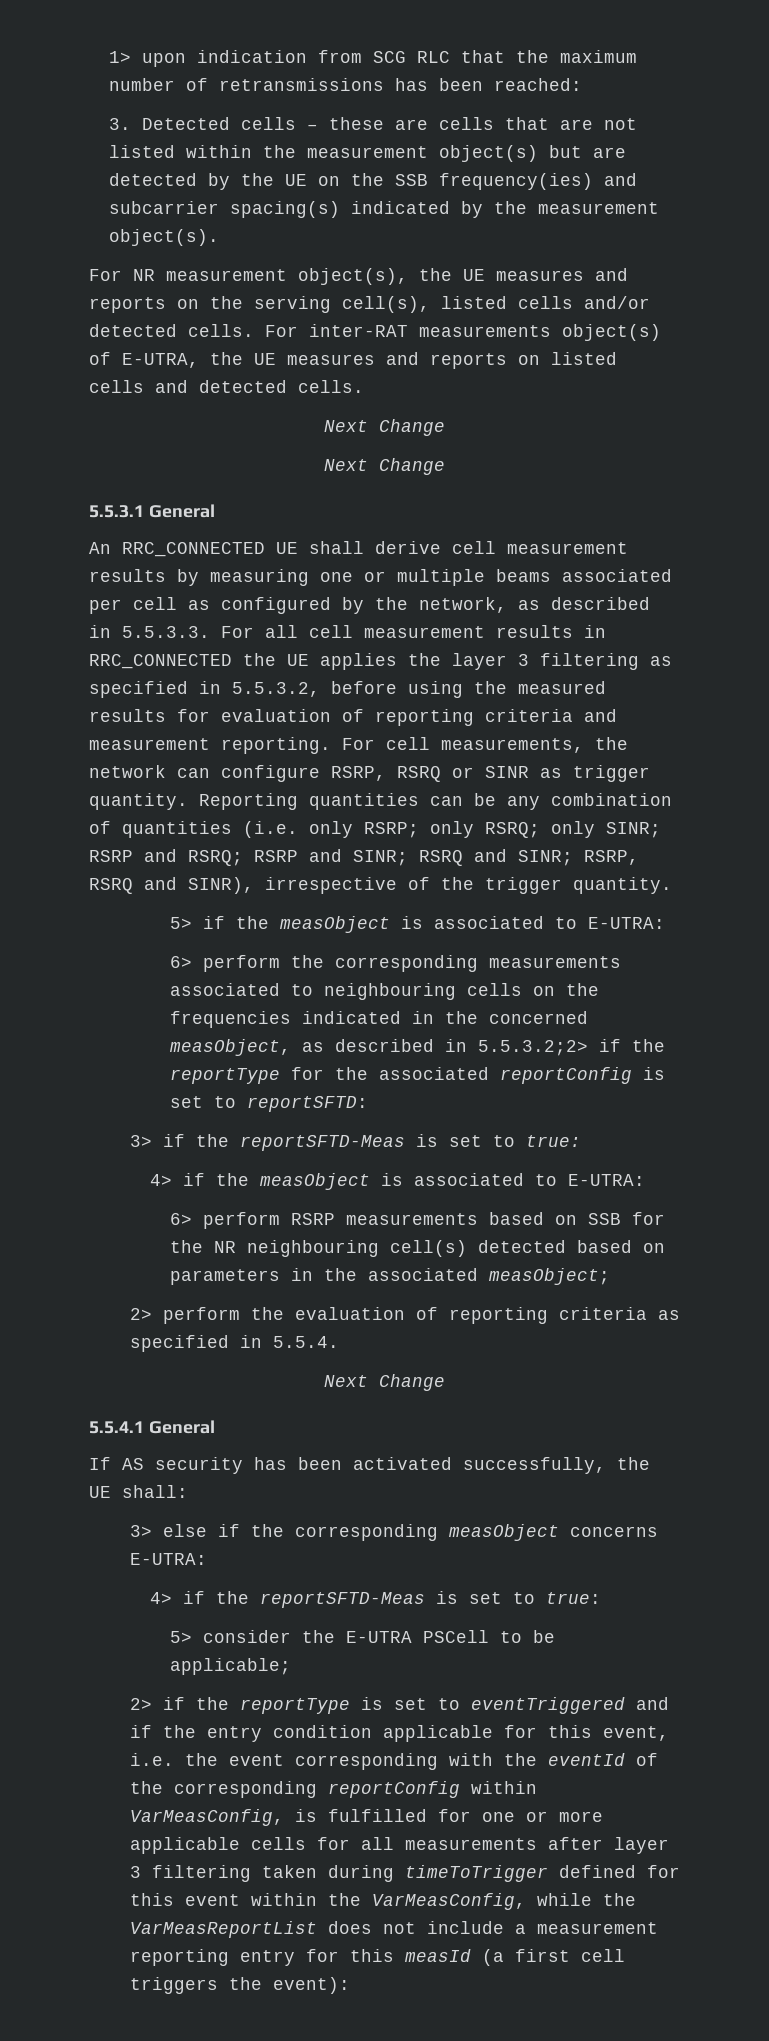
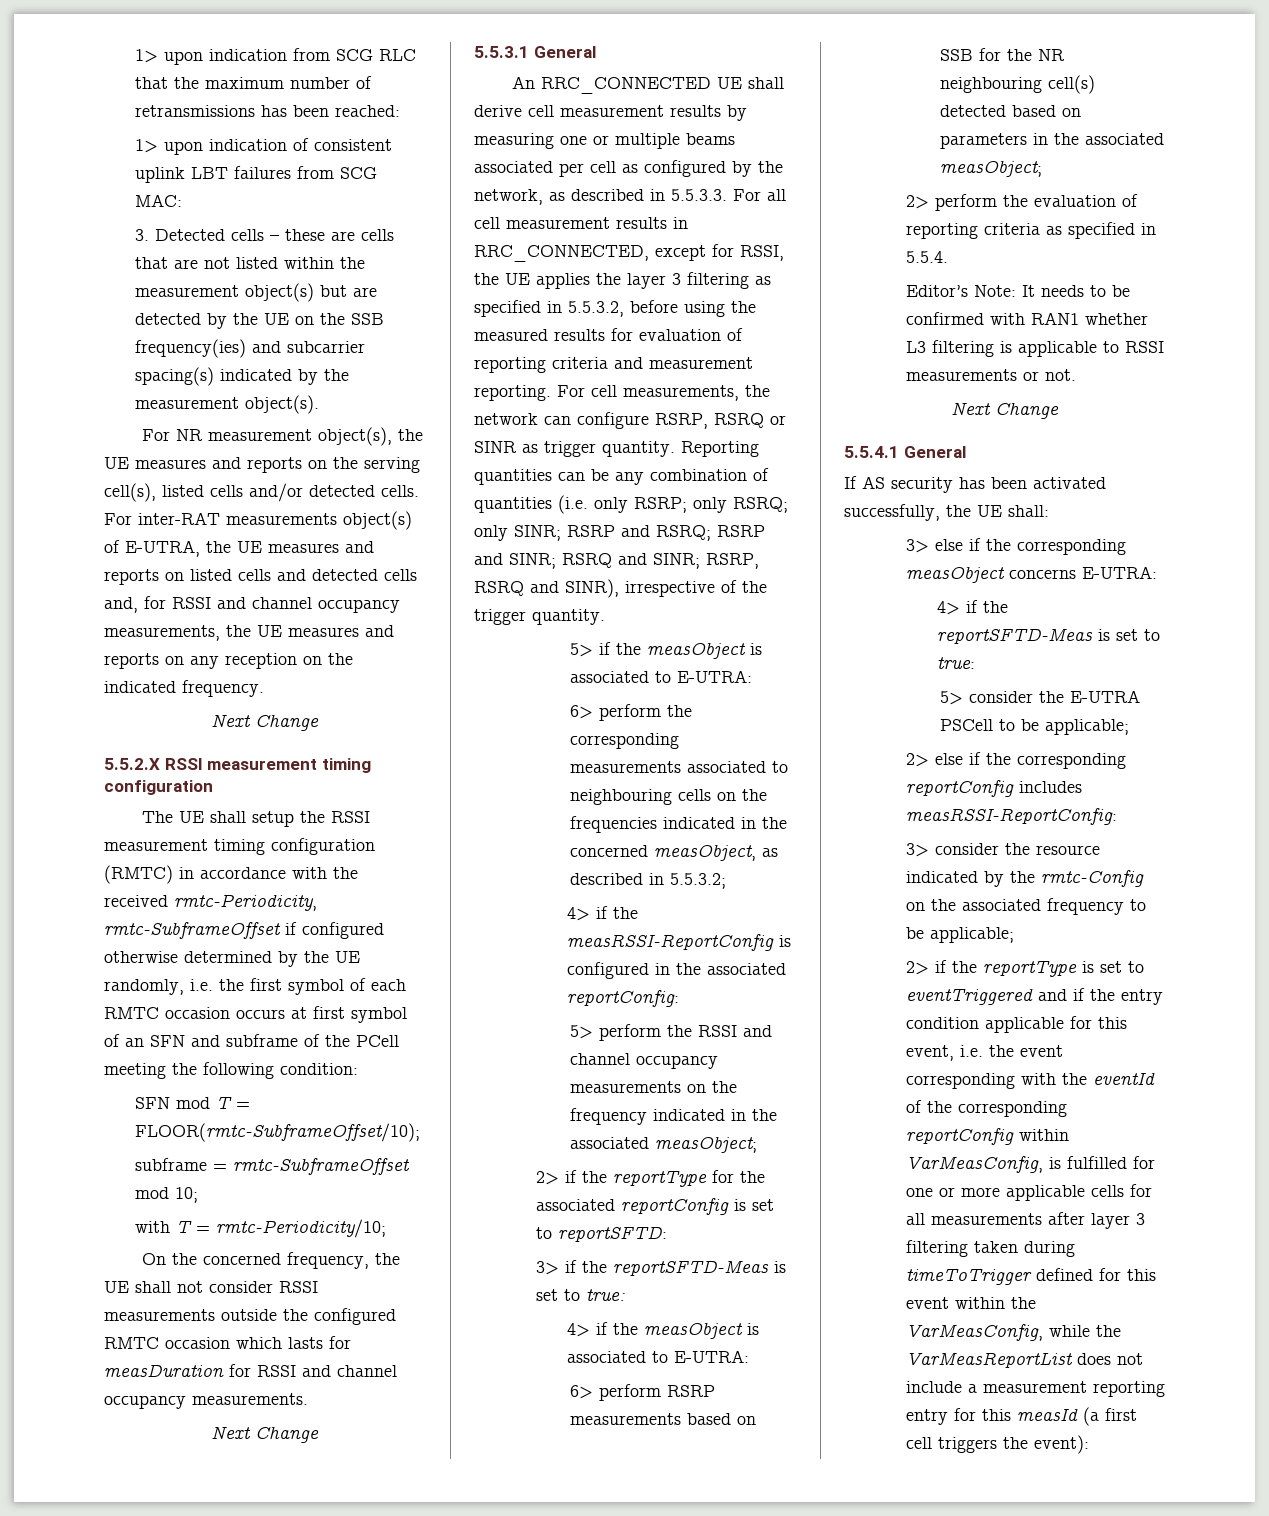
+ 1> upon indication of consistent uplink LBT failures from SCG MAC:
- For inter-RAT measurements object(s) of E-UTRA, the UE measures and reports on listed cells and detected cells.
+ For inter-RAT measurements object(s) of E-UTRA, the UE measures and reports on listed cells and detected cells and, for RSSI and channel occupancy measurements, the UE measures and reports on any reception on the indicated frequency.
  Next Change
+ 5.5.2.X RSSI measurement timing configuration
+ The UE shall setup the RSSI measurement timing configuration (RMTC) in accordance with the received rmtc-Periodicity, rmtc-SubframeOffset if configured otherwise determined by the UE randomly, i.e. the first symbol of each RMTC occasion occurs at first symbol of an SFN and subframe of the PCell meeting the following condition:
+ SFN mod T = FLOOR(rmtc-SubframeOffset/10);
+ subframe = rmtc-SubframeOffset mod 10;
+ with T = rmtc-Periodicity/10;
+ On the concerned frequency, the UE shall not consider RSSI measurements outside the configured RMTC occasion which lasts for measDuration for RSSI and channel occupancy measurements.
- An RRC_CONNECTED UE shall derive cell measurement results by measuring one or multiple beams associated per cell as configured by the network, as described in 5.5.3.3. For all cell measurement results in RRC_CONNECTED the UE applies the layer 3 filtering as specified in 5.5.3.2, before using the measured results for evaluation of reporting criteria and measurement reporting.
+ An RRC_CONNECTED UE shall derive cell measurement results by measuring one or multiple beams associated per cell as configured by the network, as described in 5.5.3.3. For all cell measurement results in RRC_CONNECTED, except for RSSI, the UE applies the layer 3 filtering as specified in 5.5.3.2, before using the measured results for evaluation of reporting criteria and measurement reporting.
- 6> perform the corresponding measurements associated to neighbouring cells on the frequencies indicated in the concerned measObject, as described in 5.5.3.2;2> if the reportType for the associated reportConfig is set to reportSFTD:
+ 6> perform the corresponding measurements associated to neighbouring cells on the frequencies indicated in the concerned measObject, as described in 5.5.3.2;
+ 4> if the measRSSI-ReportConfig is configured in the associated reportConfig:
+ 5> perform the RSSI and channel occupancy measurements on the frequency indicated in the associated measObject;
+ 2> if the reportType for the associated reportConfig is set to reportSFTD:
+ Editor’s Note: It needs to be confirmed with RAN1 whether L3 filtering is applicable to RSSI measurements or not.
+ 2> else if the corresponding reportConfig includes measRSSI-ReportConfig:
+ 3> consider the resource indicated by the rmtc-Config on the associated frequency to be applicable;

